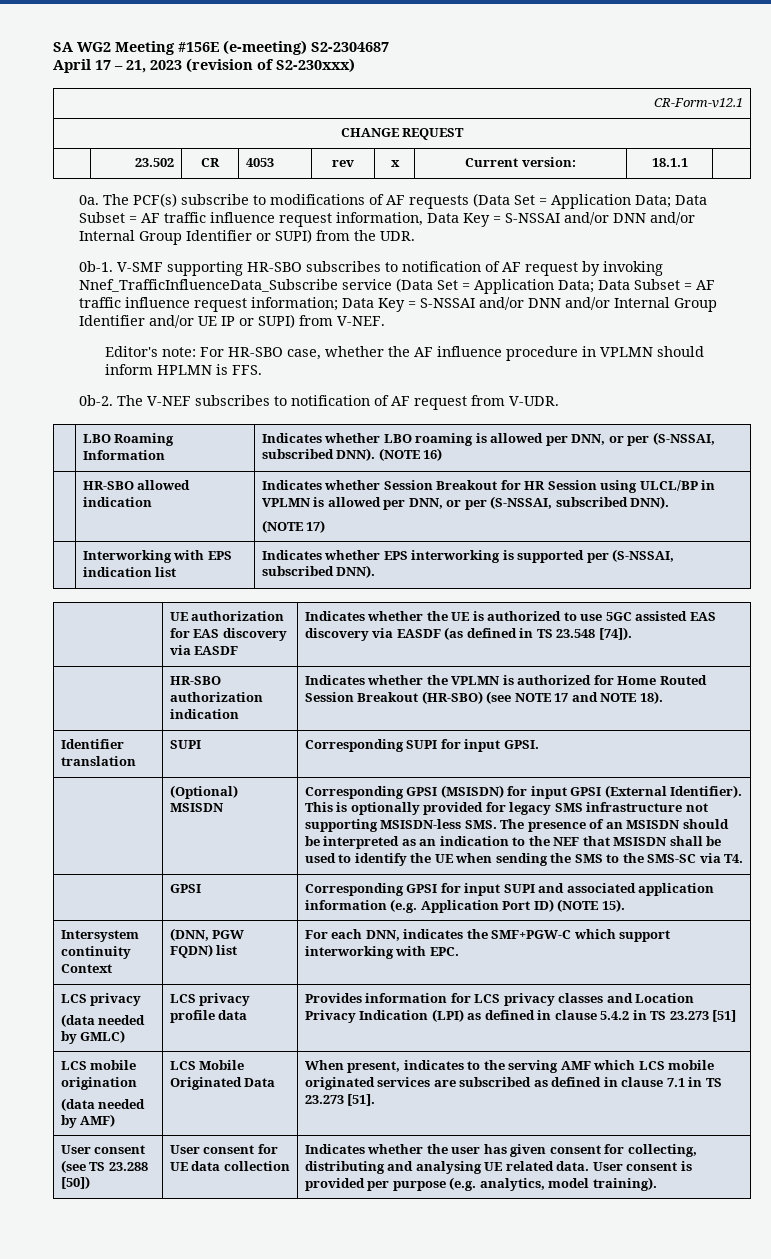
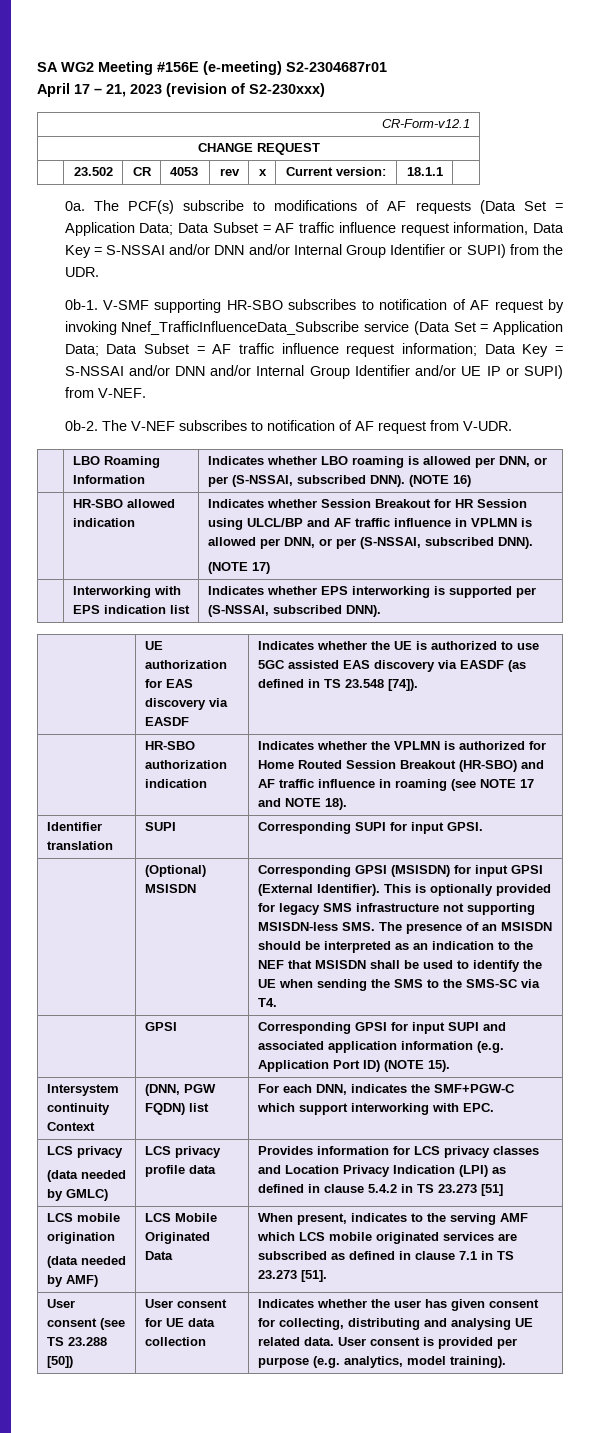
- SA WG2 Meeting #156E (e-meeting) S2-2304687
+ SA WG2 Meeting #156E (e-meeting) S2-2304687r01
- Editor's note: For HR-SBO case, whether the AF influence procedure in VPLMN should inform HPLMN is FFS.
- | HR-SBO allowed indication | Indicates whether Session Breakout for HR Session using ULCL/BP in VPLMN is allowed per DNN, or per (S-NSSAI, subscribed DNN).
+ | HR-SBO allowed indication | Indicates whether Session Breakout for HR Session using ULCL/BP and AF traffic influence in VPLMN is allowed per DNN, or per (S-NSSAI, subscribed DNN).
- | HR-SBO authorization indication | Indicates whether the VPLMN is authorized for Home Routed Session Breakout (HR-SBO) (see NOTE 17 and NOTE 18).
+ | HR-SBO authorization indication | Indicates whether the VPLMN is authorized for Home Routed Session Breakout (HR-SBO) and AF traffic influence in roaming (see NOTE 17 and NOTE 18).

